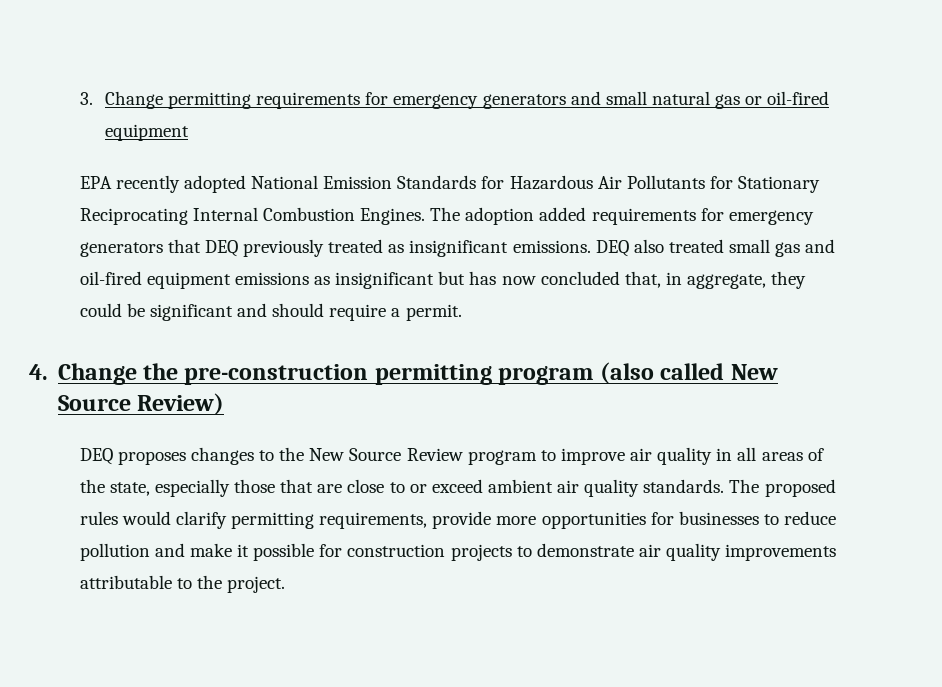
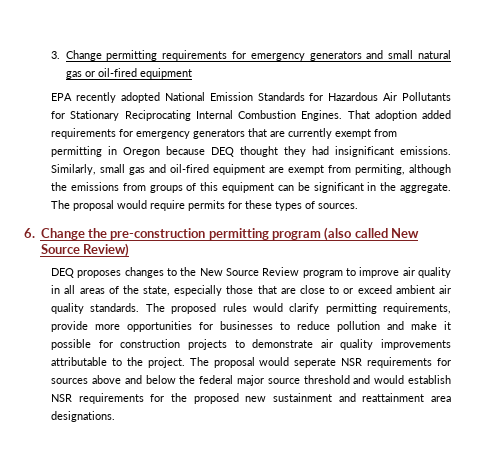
- The adoption added requirements for emergency generators that DEQ previously treated as insignificant emissions. DEQ also treated small gas and oil-fired equipment emissions as insignificant but has now concluded that, in aggregate, they could be significant and should require a permit.
- 4. Change the pre-construction permitting program (also called New Source Review)
+ That adoption added requirements for emergency generators that are currently exempt from permitting in Oregon because DEQ thought they had insignificant emissions. Similarly, small gas and oil-fired equipment are exempt from permiting, although the emissions from groups of this equipment can be significant in the aggregate. The proposal would require permits for these types of sources.
+ 6. Change the pre-construction permitting program (also called New Source Review)
+ The proposal would seperate NSR requirements for sources above and below the federal major source threshold and would establish NSR requirements for the proposed new sustainment and reattainment area designations.

